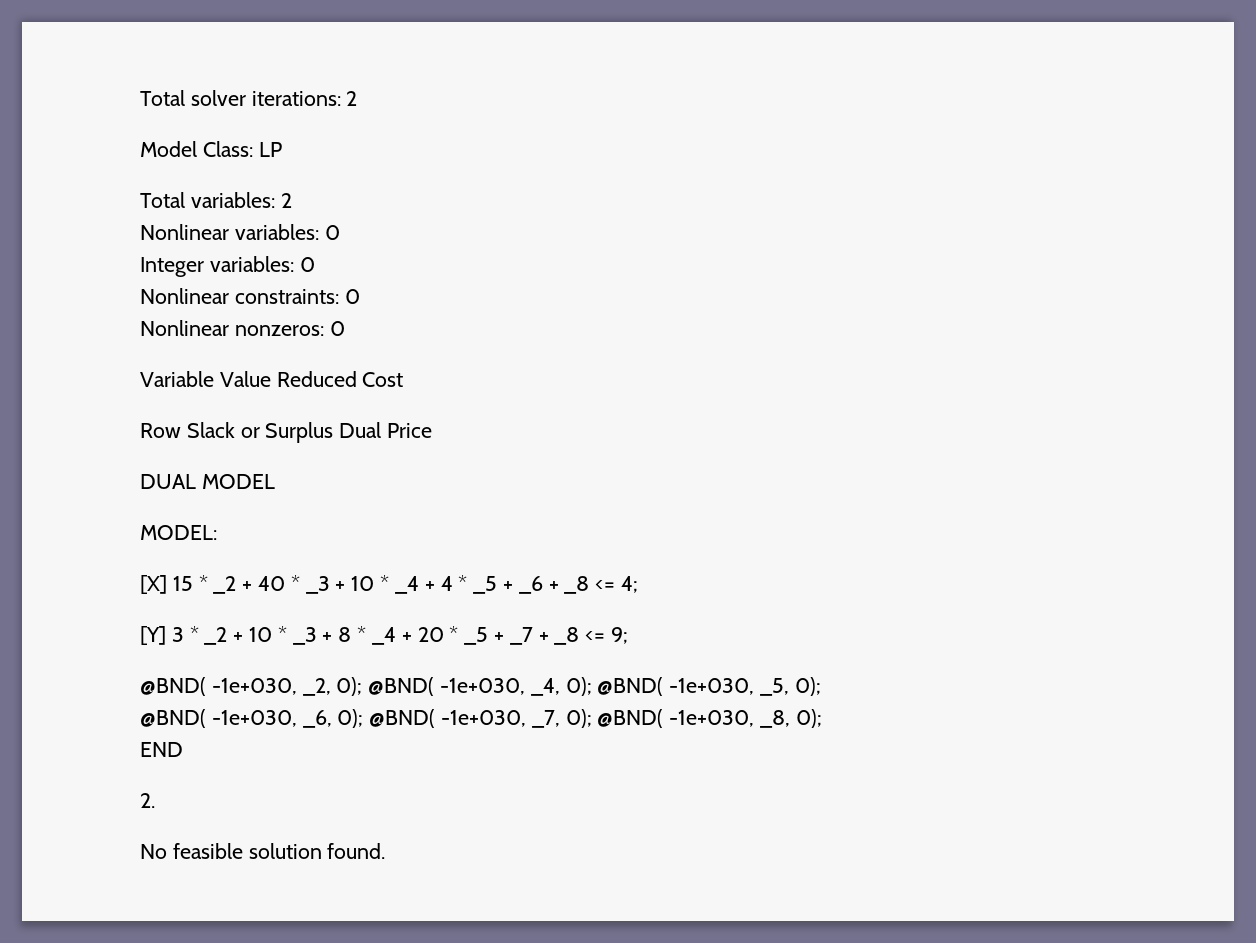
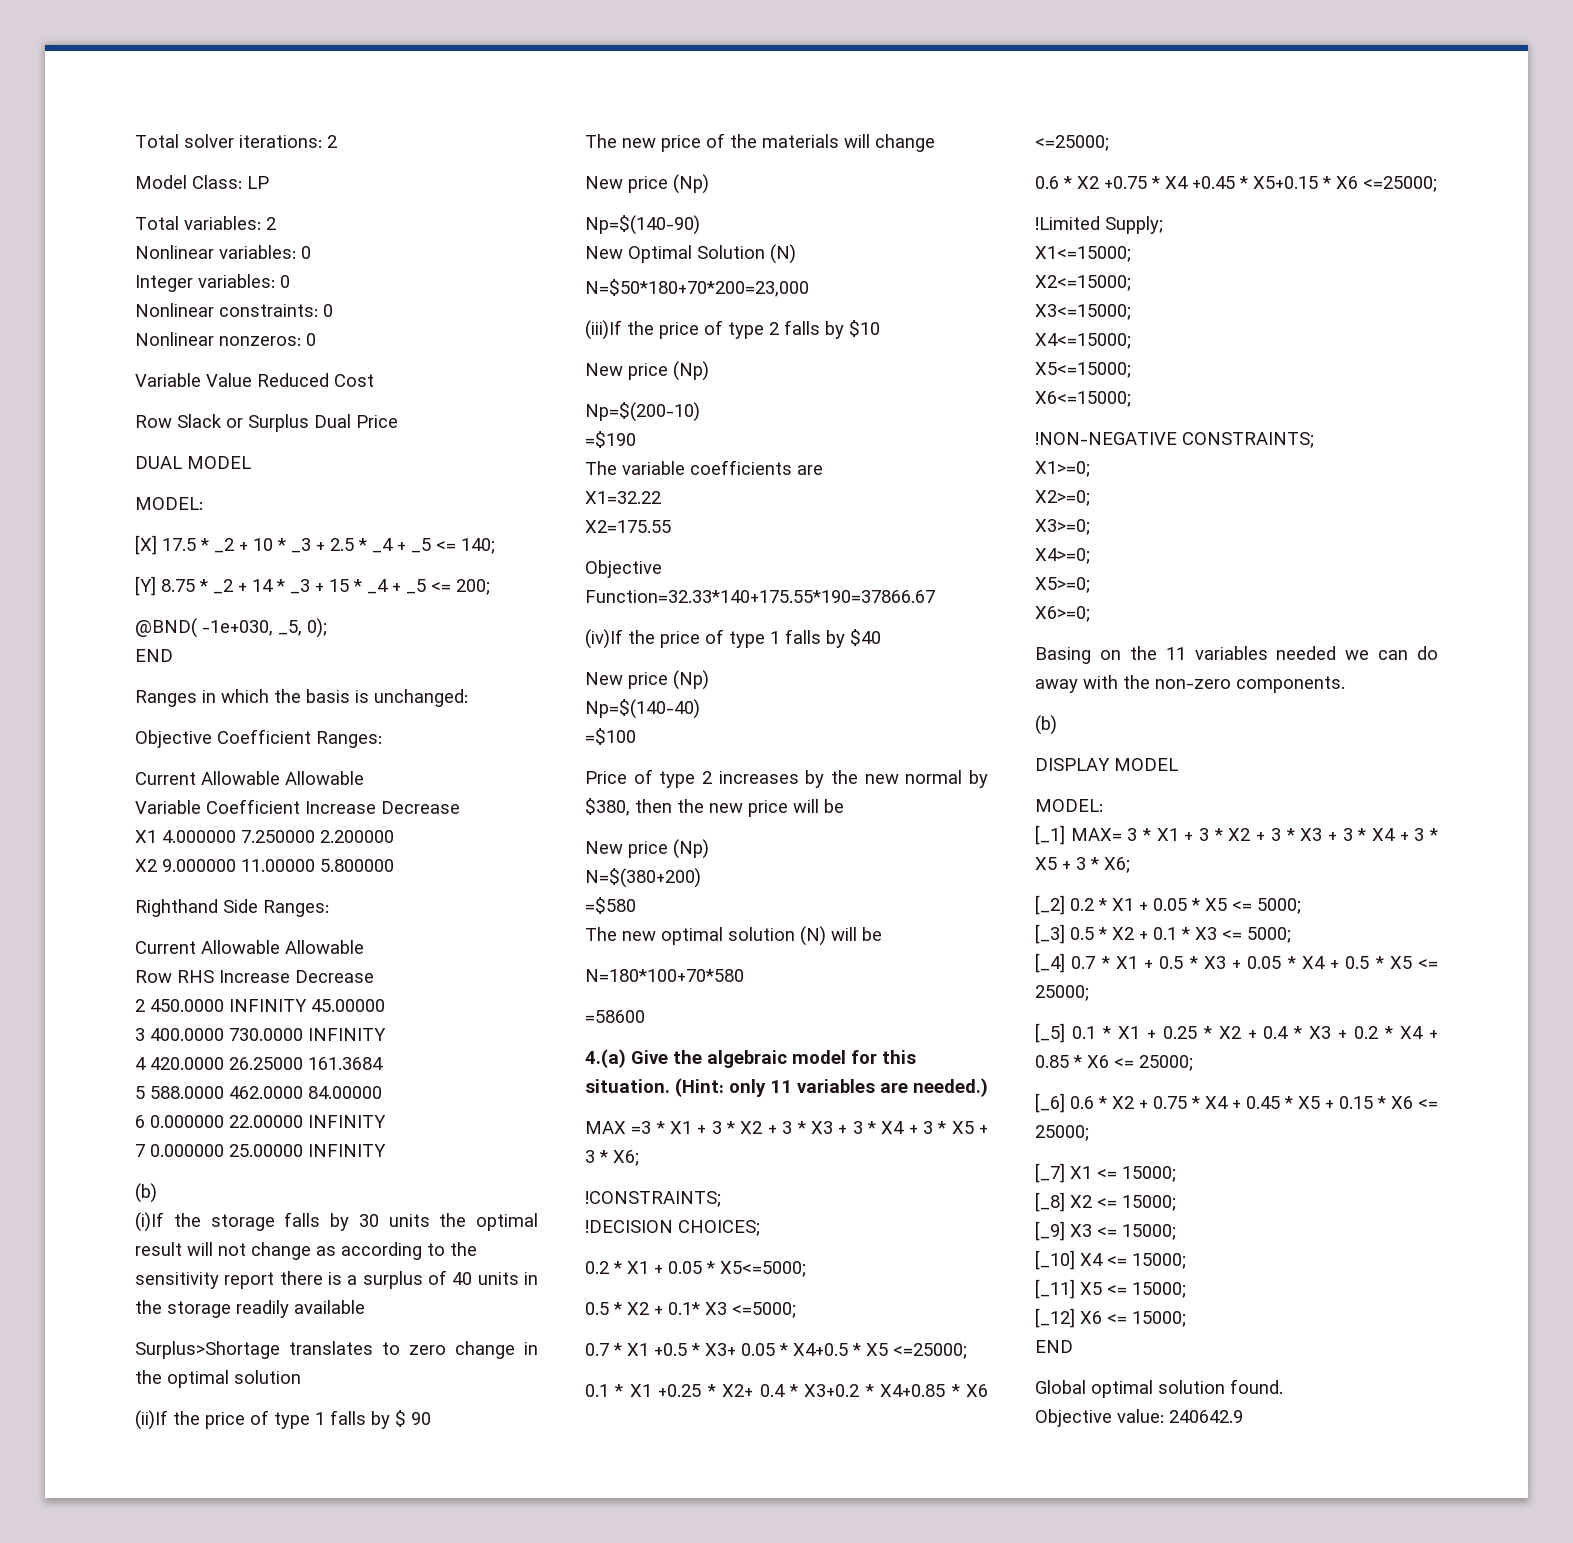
- [X] 15 * _2 + 40 * _3 + 10 * _4 + 4 * _5 + _6 + _8 <= 4;
- [Y] 3 * _2 + 10 * _3 + 8 * _4 + 20 * _5 + _7 + _8 <= 9;
- @BND( -1e+030, _2, 0); @BND( -1e+030, _4, 0); @BND( -1e+030, _5, 0);
- @BND( -1e+030, _6, 0); @BND( -1e+030, _7, 0); @BND( -1e+030, _8, 0);
+ [X] 17.5 * _2 + 10 * _3 + 2.5 * _4 + _5 <= 140;
+ [Y] 8.75 * _2 + 14 * _3 + 15 * _4 + _5 <= 200;
+ @BND( -1e+030, _5, 0);
  END
- 2.
- No feasible solution found.
+ Ranges in which the basis is unchanged:
+ Objective Coefficient Ranges:
+ Current Allowable Allowable
+ Variable Coefficient Increase Decrease
+ X1 4.000000 7.250000 2.200000
+ X2 9.000000 11.00000 5.800000
+ Righthand Side Ranges:
+ Current Allowable Allowable
+ Row RHS Increase Decrease
+ 2 450.0000 INFINITY 45.00000
+ 3 400.0000 730.0000 INFINITY
+ 4 420.0000 26.25000 161.3684
+ 5 588.0000 462.0000 84.00000
+ 6 0.000000 22.00000 INFINITY
+ 7 0.000000 25.00000 INFINITY
+ (b)
+ (i)If the storage falls by 30 units the optimal result will not change as according to the sensitivity report there is a surplus of 40 units in the storage readily available
+ Surplus>Shortage translates to zero change in the optimal solution
+ (ii)If the price of type 1 falls by $ 90
+ The new price of the materials will change
+ New price (Np)
+ Np=$(140-90)
+ New Optimal Solution (N)
+ N=$50*180+70*200=23,000
+ (iii)If the price of type 2 falls by $10
+ New price (Np)
+ Np=$(200-10)
+ =$190
+ The variable coefficients are
+ X1=32.22
+ X2=175.55
+ Objective Function=32.33*140+175.55*190=37866.67
+ (iv)If the price of type 1 falls by $40
+ New price (Np)
+ Np=$(140-40)
+ =$100
+ Price of type 2 increases by the new normal by $380, then the new price will be
+ New price (Np)
+ N=$(380+200)
+ =$580
+ The new optimal solution (N) will be
+ N=180*100+70*580
+ =58600
+ 4.(a) Give the algebraic model for this situation. (Hint: only 11 variables are needed.)
+ MAX =3 * X1 + 3 * X2 + 3 * X3 + 3 * X4 + 3 * X5 + 3 * X6;
+ !CONSTRAINTS;
+ !DECISION CHOICES;
+ 0.2 * X1 + 0.05 * X5<=5000;
+ 0.5 * X2 + 0.1* X3 <=5000;
+ 0.7 * X1 +0.5 * X3+ 0.05 * X4+0.5 * X5 <=25000;
+ 0.1 * X1 +0.25 * X2+ 0.4 * X3+0.2 * X4+0.85 * X6 <=25000;
+ 0.6 * X2 +0.75 * X4 +0.45 * X5+0.15 * X6 <=25000;
+ !Limited Supply;
+ X1<=15000;
+ X2<=15000;
+ X3<=15000;
+ X4<=15000;
+ X5<=15000;
+ X6<=15000;
+ !NON-NEGATIVE CONSTRAINTS;
+ X1>=0;
+ X2>=0;
+ X3>=0;
+ X4>=0;
+ X5>=0;
+ X6>=0;
+ Basing on the 11 variables needed we can do away with the non-zero components.
+ (b)
+ DISPLAY MODEL
+ MODEL:
+ [_1] MAX= 3 * X1 + 3 * X2 + 3 * X3 + 3 * X4 + 3 * X5 + 3 * X6;
+ [_2] 0.2 * X1 + 0.05 * X5 <= 5000;
+ [_3] 0.5 * X2 + 0.1 * X3 <= 5000;
+ [_4] 0.7 * X1 + 0.5 * X3 + 0.05 * X4 + 0.5 * X5 <= 25000;
+ [_5] 0.1 * X1 + 0.25 * X2 + 0.4 * X3 + 0.2 * X4 + 0.85 * X6 <= 25000;
+ [_6] 0.6 * X2 + 0.75 * X4 + 0.45 * X5 + 0.15 * X6 <= 25000;
+ [_7] X1 <= 15000;
+ [_8] X2 <= 15000;
+ [_9] X3 <= 15000;
+ [_10] X4 <= 15000;
+ [_11] X5 <= 15000;
+ [_12] X6 <= 15000;
+ END
+ Global optimal solution found.
+ Objective value: 240642.9

